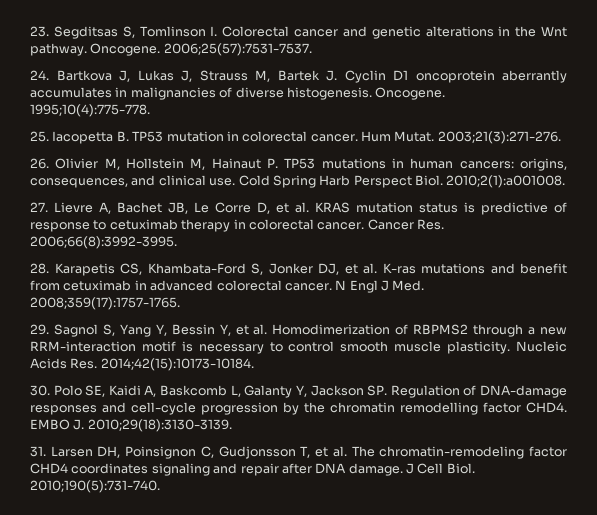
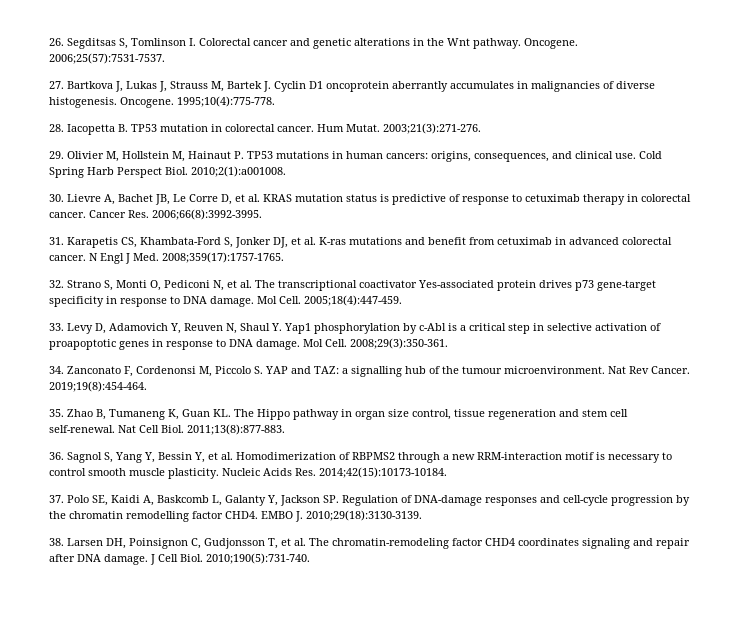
- 23. Segditsas S, Tomlinson I. Colorectal cancer and genetic alterations in the Wnt pathway.
+ 26. Segditsas S, Tomlinson I. Colorectal cancer and genetic alterations in the Wnt pathway.
- 24. Bartkova J, Lukas J, Strauss M, Bartek J. Cyclin D1 oncoprotein aberrantly accumulates in malignancies of diverse histogenesis.
+ 27. Bartkova J, Lukas J, Strauss M, Bartek J. Cyclin D1 oncoprotein aberrantly accumulates in malignancies of diverse histogenesis.
- 25. Iacopetta B. TP53 mutation in colorectal cancer.
+ 28. Iacopetta B. TP53 mutation in colorectal cancer.
- 26. Olivier M, Hollstein M, Hainaut P. TP53 mutations in human cancers: origins, consequences, and clinical use.
+ 29. Olivier M, Hollstein M, Hainaut P. TP53 mutations in human cancers: origins, consequences, and clinical use.
- 27. Lievre A, Bachet JB, Le Corre D, et al. KRAS mutation status is predictive of response to cetuximab therapy in colorectal cancer.
+ 30. Lievre A, Bachet JB, Le Corre D, et al. KRAS mutation status is predictive of response to cetuximab therapy in colorectal cancer.
- 28. Karapetis CS, Khambata-Ford S, Jonker DJ, et al. K-ras mutations and benefit from cetuximab in advanced colorectal cancer.
+ 31. Karapetis CS, Khambata-Ford S, Jonker DJ, et al. K-ras mutations and benefit from cetuximab in advanced colorectal cancer.
- 29. Sagnol S, Yang Y, Bessin Y, et al. Homodimerization of RBPMS2 through a new RRM-interaction motif is necessary to control smooth muscle plasticity.
+ 32. Strano S, Monti O, Pediconi N, et al. The transcriptional coactivator Yes-associated protein drives p73 gene-target specificity in response to DNA damage. Mol Cell. 2005;18(4):447-459.
+ 33. Levy D, Adamovich Y, Reuven N, Shaul Y. Yap1 phosphorylation by c-Abl is a critical step in selective activation of proapoptotic genes in response to DNA damage. Mol Cell. 2008;29(3):350-361.
+ 34. Zanconato F, Cordenonsi M, Piccolo S. YAP and TAZ: a signalling hub of the tumour microenvironment. Nat Rev Cancer. 2019;19(8):454-464.
+ 35. Zhao B, Tumaneng K, Guan KL. The Hippo pathway in organ size control, tissue regeneration and stem cell self-renewal. Nat Cell Biol. 2011;13(8):877-883.
+ 36. Sagnol S, Yang Y, Bessin Y, et al. Homodimerization of RBPMS2 through a new RRM-interaction motif is necessary to control smooth muscle plasticity.
- 30. Polo SE, Kaidi A, Baskcomb L, Galanty Y, Jackson SP. Regulation of DNA-damage responses and cell-cycle progression by the chromatin remodelling factor CHD4.
+ 37. Polo SE, Kaidi A, Baskcomb L, Galanty Y, Jackson SP. Regulation of DNA-damage responses and cell-cycle progression by the chromatin remodelling factor CHD4.
- 31. Larsen DH, Poinsignon C, Gudjonsson T, et al. The chromatin-remodeling factor CHD4 coordinates signaling and repair after DNA damage.
+ 38. Larsen DH, Poinsignon C, Gudjonsson T, et al. The chromatin-remodeling factor CHD4 coordinates signaling and repair after DNA damage.

